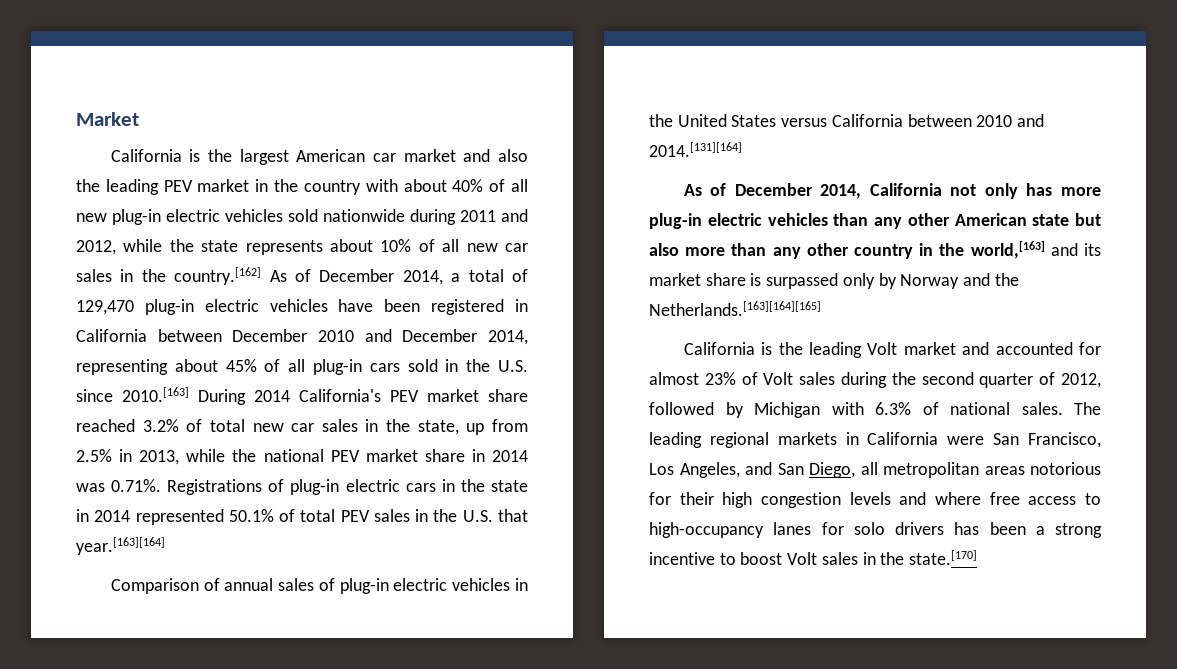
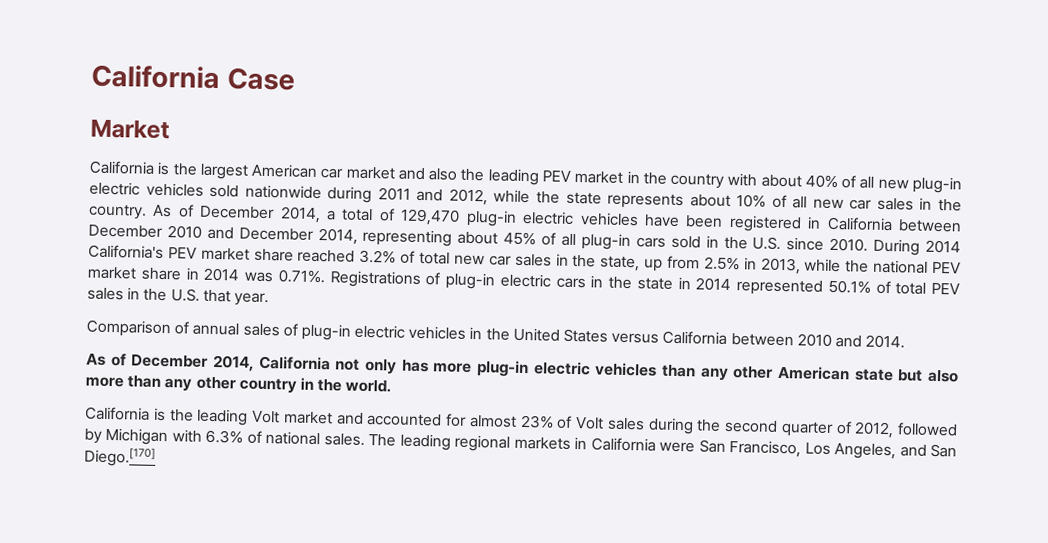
+ California Case
- California is the largest American car market and also the leading PEV market in the country with about 40% of all new plug-in electric vehicles sold nationwide during 2011 and 2012, while the state represents about 10% of all new car sales in the country.[162] As of December 2014, a total of 129,470 plug-in electric vehicles have been registered in California between December 2010 and December 2014, representing about 45% of all plug-in cars sold in the U.S. since 2010.[163] During 2014 California's PEV market share reached 3.2% of total new car sales in the state, up from 2.5% in 2013, while the national PEV market share in 2014 was 0.71%. Registrations of plug-in electric cars in the state in 2014 represented 50.1% of total PEV sales in the U.S. that year.[163][164]
+ California is the largest American car market and also the leading PEV market in the country with about 40% of all new plug-in electric vehicles sold nationwide during 2011 and 2012, while the state represents about 10% of all new car sales in the country. As of December 2014, a total of 129,470 plug-in electric vehicles have been registered in California between December 2010 and December 2014, representing about 45% of all plug-in cars sold in the U.S. since 2010. During 2014 California's PEV market share reached 3.2% of total new car sales in the state, up from 2.5% in 2013, while the national PEV market share in 2014 was 0.71%. Registrations of plug-in electric cars in the state in 2014 represented 50.1% of total PEV sales in the U.S. that year.
- Comparison of annual sales of plug-in electric vehicles in the United States versus California between 2010 and 2014.[131][164]
+ Comparison of annual sales of plug-in electric vehicles in the United States versus California between 2010 and 2014.
- As of December 2014, California not only has more plug-in electric vehicles than any other American state but also more than any other country in the world,[163] and its market share is surpassed only by Norway and the Netherlands.[163][164][165]
+ As of December 2014, California not only has more plug-in electric vehicles than any other American state but also more than any other country in the world.
- The leading regional markets in California were San Francisco, Los Angeles, and San Diego, all metropolitan areas notorious for their high congestion levels and where free access to high-occupancy lanes for solo drivers has been a strong incentive to boost Volt sales in the state.[170]
+ The leading regional markets in California were San Francisco, Los Angeles, and San Diego.[170]

